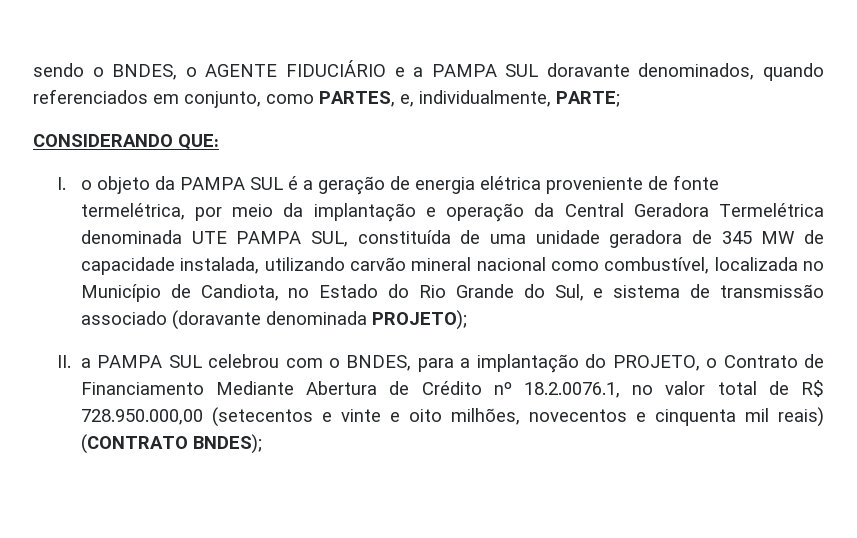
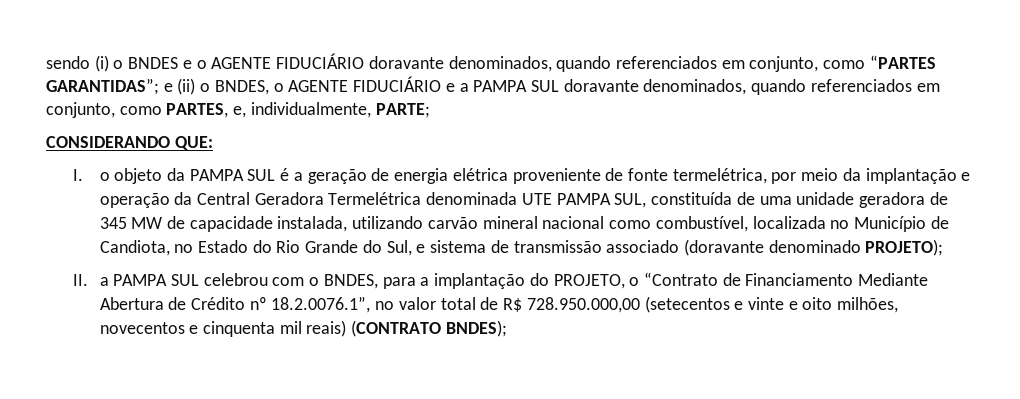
- sendo o BNDES, o AGENTE FIDUCIÁRIO e a PAMPA SUL doravante denominados, quando referenciados em conjunto, como PARTES, e, individualmente, PARTE;
+ sendo (i) o BNDES e o AGENTE FIDUCIÁRIO doravante denominados, quando referenciados em conjunto, como “PARTES GARANTIDAS”; e (ii) o BNDES, o AGENTE FIDUCIÁRIO e a PAMPA SUL doravante denominados, quando referenciados em conjunto, como PARTES, e, individualmente, PARTE;
- I. o objeto da PAMPA SUL é a geração de energia elétrica proveniente de fonte termelétrica, por meio da implantação e operação da Central Geradora Termelétrica denominada UTE PAMPA SUL, constituída de uma unidade geradora de 345 MW de capacidade instalada, utilizando carvão mineral nacional como combustível, localizada no Município de Candiota, no Estado do Rio Grande do Sul, e sistema de transmissão associado (doravante denominada PROJETO);
+ I. o objeto da PAMPA SUL é a geração de energia elétrica proveniente de fonte termelétrica, por meio da implantação e operação da Central Geradora Termelétrica denominada UTE PAMPA SUL, constituída de uma unidade geradora de 345 MW de capacidade instalada, utilizando carvão mineral nacional como combustível, localizada no Município de Candiota, no Estado do Rio Grande do Sul, e sistema de transmissão associado (doravante denominado PROJETO);
- II. a PAMPA SUL celebrou com o BNDES, para a implantação do PROJETO, o Contrato de Financiamento Mediante Abertura de Crédito nº 18.2.0076.1, no valor total de R$ 728.950.000,00 (setecentos e vinte e oito milhões, novecentos e cinquenta mil reais) (CONTRATO BNDES);
+ II. a PAMPA SUL celebrou com o BNDES, para a implantação do PROJETO, o “Contrato de Financiamento Mediante Abertura de Crédito nº 18.2.0076.1”, no valor total de R$ 728.950.000,00 (setecentos e vinte e oito milhões, novecentos e cinquenta mil reais) (CONTRATO BNDES);

